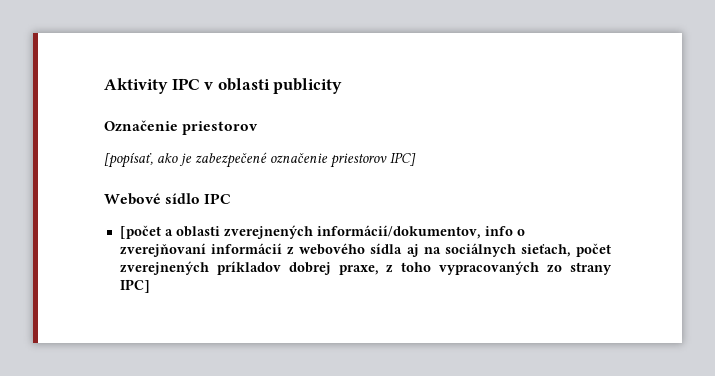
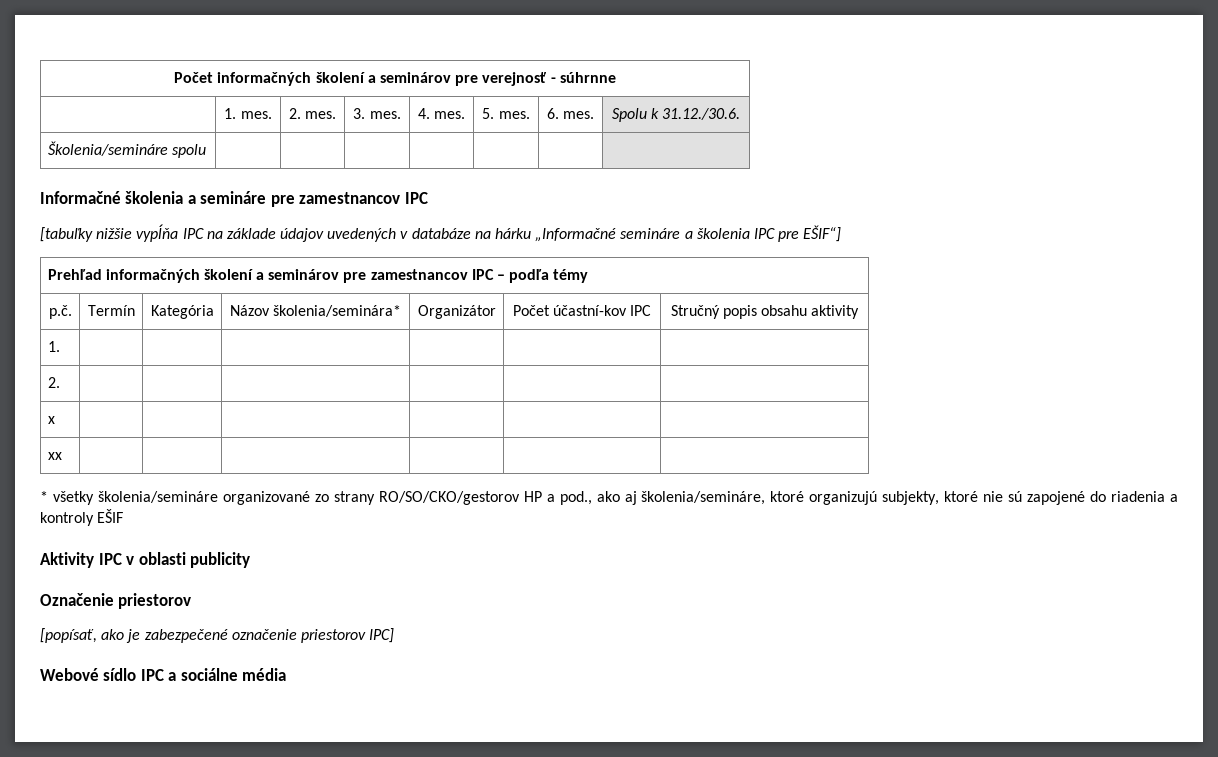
+ Počet informačných školení a seminárov pre verejnosť - súhrnne
+ | 1. mes. | 2. mes. | 3. mes. | 4. mes. | 5. mes. | 6. mes. | Spolu k 31.12./30.6.
+ Školenia/semináre spolu | | | | | | |
+ Informačné školenia a semináre pre zamestnancov IPC
+ [tabuľky nižšie vypĺňa IPC na základe údajov uvedených v databáze na hárku „Informačné semináre a školenia IPC pre EŠIF“]
+ Prehľad informačných školení a seminárov pre zamestnancov IPC – podľa témy
+ p.č. | Termín | Kategória | Názov školenia/seminára* | Organizátor | Počet účastní-kov IPC | Stručný popis obsahu aktivity
+ 1. | | | | | |
+ 2. | | | | | |
+ x | | | | | |
+ xx | | | | | |
+ * všetky školenia/semináre organizované zo strany RO/SO/CKO/gestorov HP a pod., ako aj školenia/semináre, ktoré organizujú subjekty, ktoré nie sú zapojené do riadenia a kontroly EŠIF
- Webové sídlo IPC
- [počet a oblasti zverejnených informácií/dokumentov, info o zverejňovaní informácií z webového sídla aj na sociálnych sieťach, počet zverejnených príkladov dobrej praxe, z toho vypracovaných zo strany IPC]
+ Webové sídlo IPC a sociálne média

